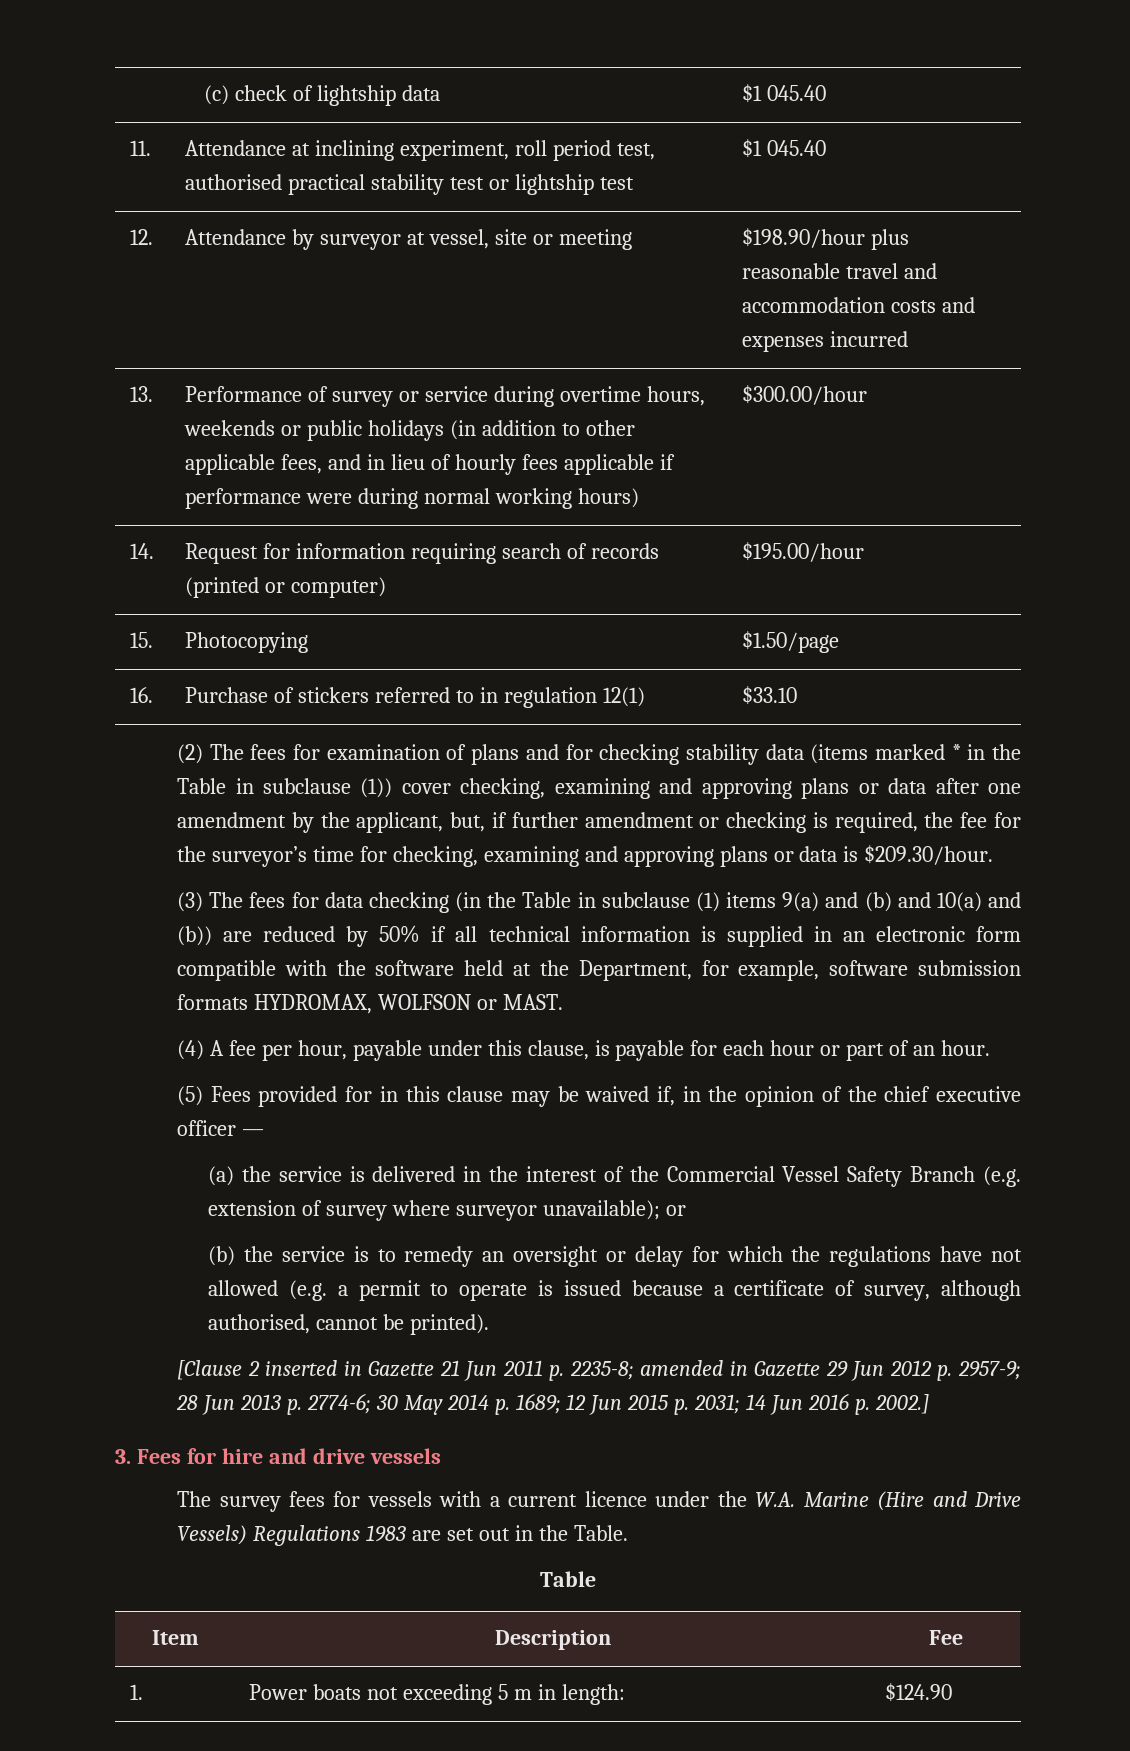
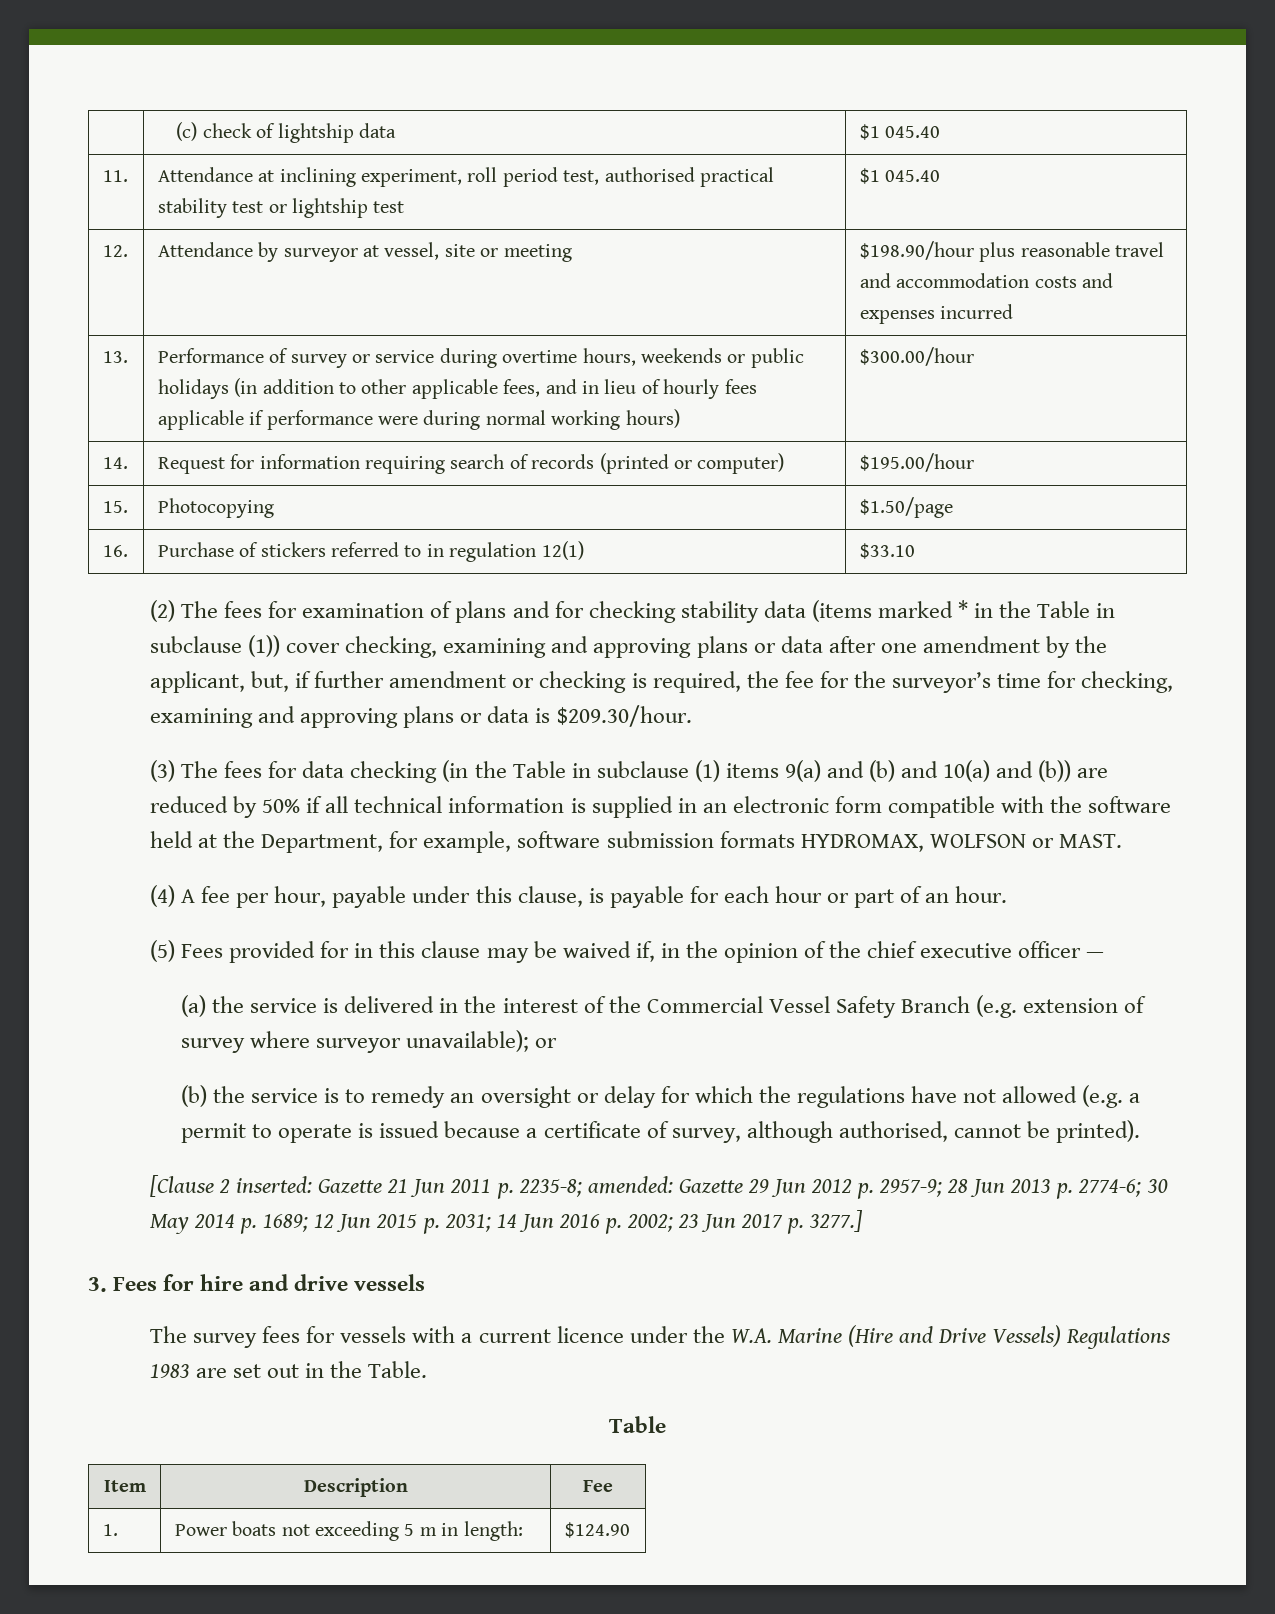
- [Clause 2 inserted in Gazette 21 Jun 2011 p. 2235-8; amended in Gazette 29 Jun 2012 p. 2957-9; 28 Jun 2013 p. 2774-6; 30 May 2014 p. 1689; 12 Jun 2015 p. 2031; 14 Jun 2016 p. 2002.]
+ [Clause 2 inserted: Gazette 21 Jun 2011 p. 2235-8; amended: Gazette 29 Jun 2012 p. 2957-9; 28 Jun 2013 p. 2774-6; 30 May 2014 p. 1689; 12 Jun 2015 p. 2031; 14 Jun 2016 p. 2002; 23 Jun 2017 p. 3277.]

